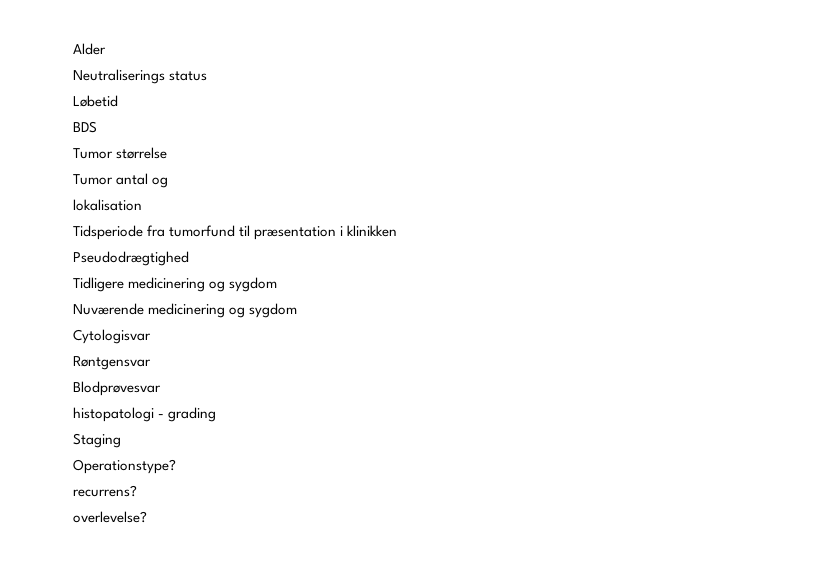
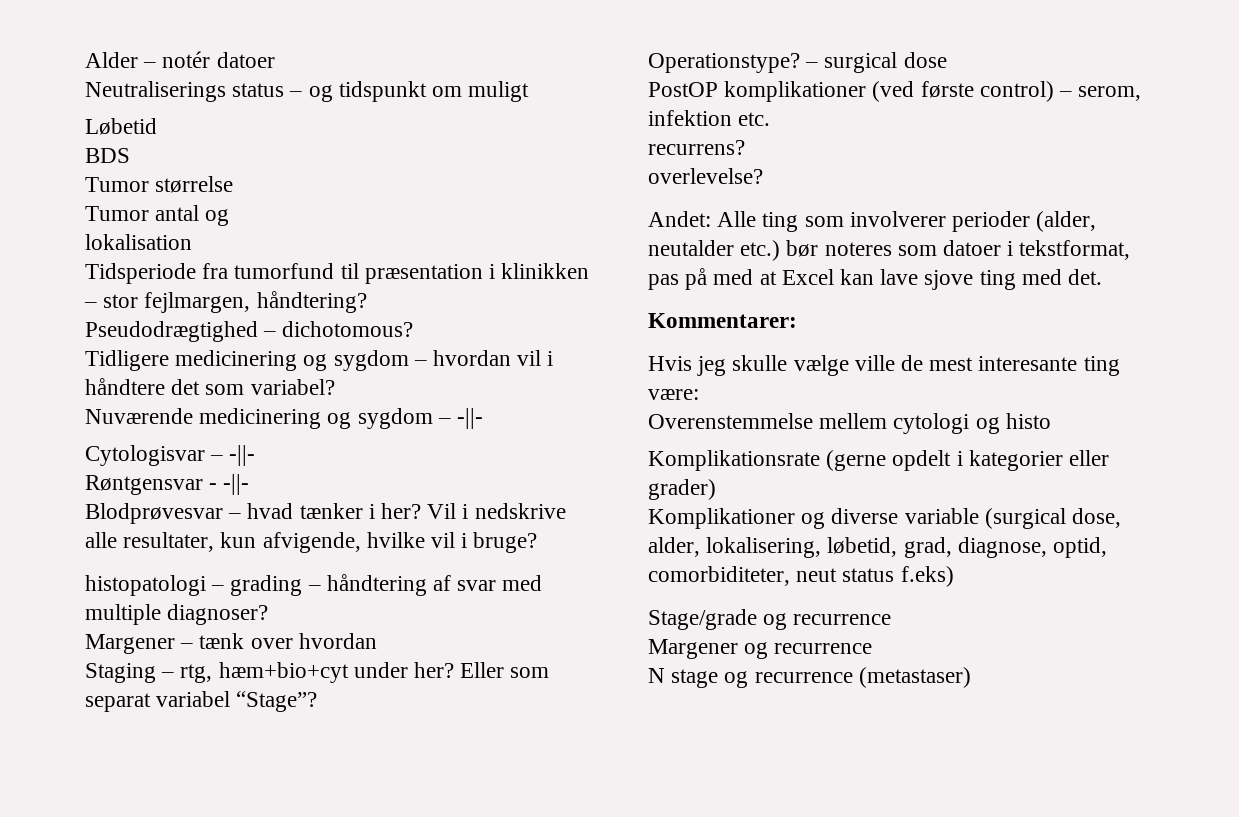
- Alder
+ Alder – notér datoer
- Neutraliserings status
+ Neutraliserings status – og tidspunkt om muligt
- Tidsperiode fra tumorfund til præsentation i klinikken
+ Tidsperiode fra tumorfund til præsentation i klinikken – stor fejlmargen, håndtering?
- Pseudodrægtighed
+ Pseudodrægtighed – dichotomous?
- Tidligere medicinering og sygdom
+ Tidligere medicinering og sygdom – hvordan vil i håndtere det som variabel?
- Nuværende medicinering og sygdom
+ Nuværende medicinering og sygdom – -||-
- Cytologisvar
+ Cytologisvar – -||-
- Røntgensvar
+ Røntgensvar - -||-
- Blodprøvesvar
- histopatologi - grading
- Staging
- Operationstype?
+ Blodprøvesvar – hvad tænker i her? Vil i nedskrive alle resultater, kun afvigende, hvilke vil i bruge?
+ histopatologi – grading – håndtering af svar med multiple diagnoser?
+ Margener – tænk over hvordan
+ Staging – rtg, hæm+bio+cyt under her? Eller som separat variabel “Stage”?
+ Operationstype? – surgical dose
+ PostOP komplikationer (ved første control) – serom, infektion etc.
  recurrens?
  overlevelse?
+ Andet: Alle ting som involverer perioder (alder, neutalder etc.) bør noteres som datoer i tekstformat, pas på med at Excel kan lave sjove ting med det.
+ Kommentarer:
+ Hvis jeg skulle vælge ville de mest interesante ting være:
+ Overenstemmelse mellem cytologi og histo
+ Komplikationsrate (gerne opdelt i kategorier eller grader)
+ Komplikationer og diverse variable (surgical dose, alder, lokalisering, løbetid, grad, diagnose, optid, comorbiditeter, neut status f.eks)
+ Stage/grade og recurrence
+ Margener og recurrence
+ N stage og recurrence (metastaser)

